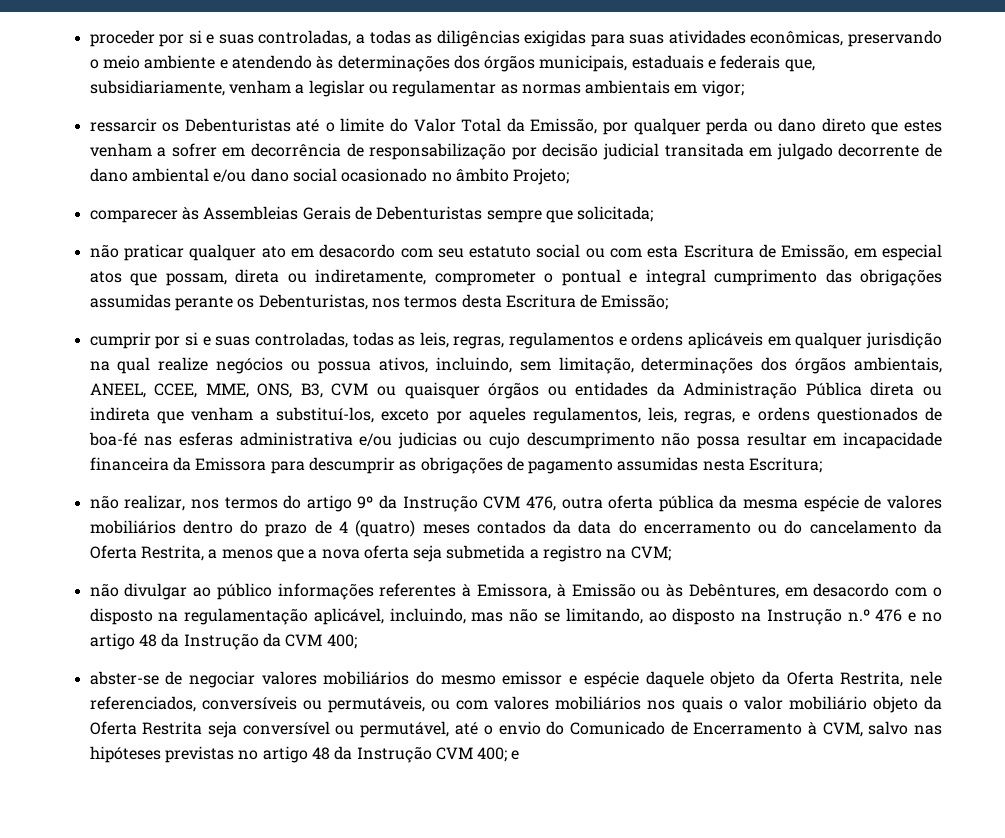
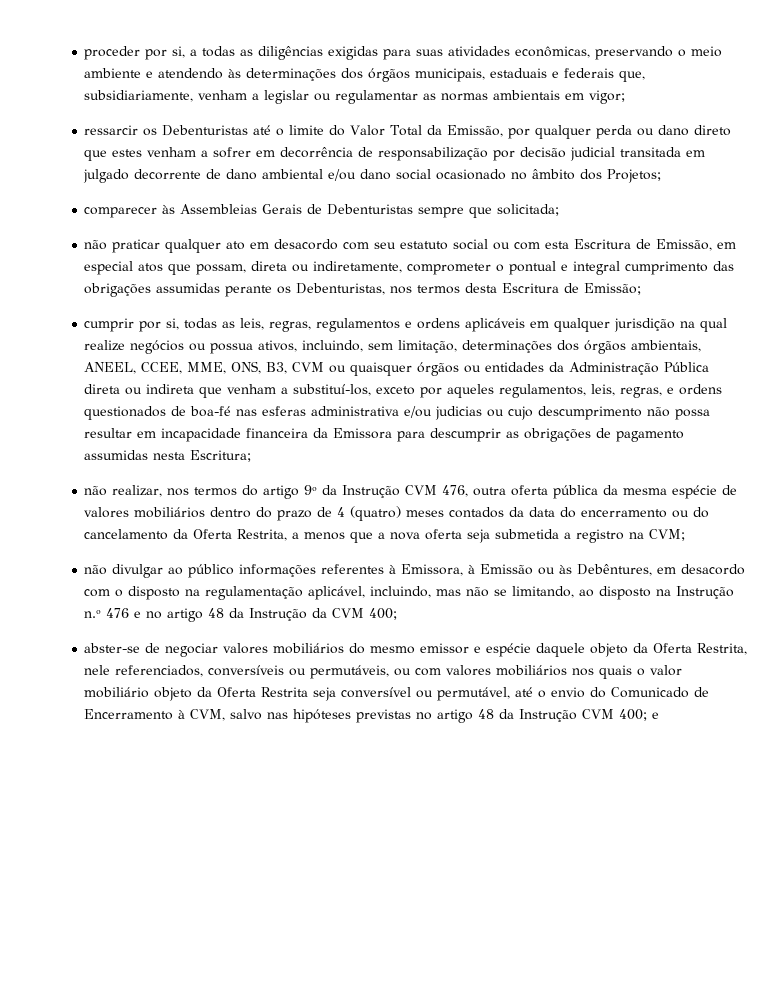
- proceder por si e suas controladas, a todas as diligências exigidas para suas atividades econômicas, preservando o meio ambiente e atendendo às determinações dos órgãos municipais, estaduais e federais que, subsidiariamente, venham a legislar ou regulamentar as normas ambientais em vigor;
+ proceder por si, a todas as diligências exigidas para suas atividades econômicas, preservando o meio ambiente e atendendo às determinações dos órgãos municipais, estaduais e federais que, subsidiariamente, venham a legislar ou regulamentar as normas ambientais em vigor;
- ressarcir os Debenturistas até o limite do Valor Total da Emissão, por qualquer perda ou dano direto que estes venham a sofrer em decorrência de responsabilização por decisão judicial transitada em julgado decorrente de dano ambiental e/ou dano social ocasionado no âmbito Projeto;
+ ressarcir os Debenturistas até o limite do Valor Total da Emissão, por qualquer perda ou dano direto que estes venham a sofrer em decorrência de responsabilização por decisão judicial transitada em julgado decorrente de dano ambiental e/ou dano social ocasionado no âmbito dos Projetos;
- cumprir por si e suas controladas, todas as leis, regras, regulamentos e ordens aplicáveis em qualquer jurisdição na qual realize negócios ou possua ativos, incluindo, sem limitação, determinações dos órgãos ambientais, ANEEL, CCEE, MME, ONS, B3, CVM ou quaisquer órgãos ou entidades da Administração Pública direta ou indireta que venham a substituí-los, exceto por aqueles regulamentos, leis, regras, e ordens questionados de boa-fé nas esferas administrativa e/ou judicias ou cujo descumprimento não possa resultar em incapacidade financeira da Emissora para descumprir as obrigações de pagamento assumidas nesta Escritura;
+ cumprir por si, todas as leis, regras, regulamentos e ordens aplicáveis em qualquer jurisdição na qual realize negócios ou possua ativos, incluindo, sem limitação, determinações dos órgãos ambientais, ANEEL, CCEE, MME, ONS, B3, CVM ou quaisquer órgãos ou entidades da Administração Pública direta ou indireta que venham a substituí-los, exceto por aqueles regulamentos, leis, regras, e ordens questionados de boa-fé nas esferas administrativa e/ou judicias ou cujo descumprimento não possa resultar em incapacidade financeira da Emissora para descumprir as obrigações de pagamento assumidas nesta Escritura;

